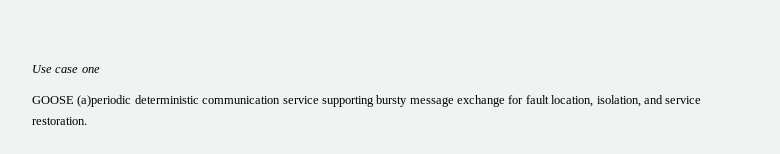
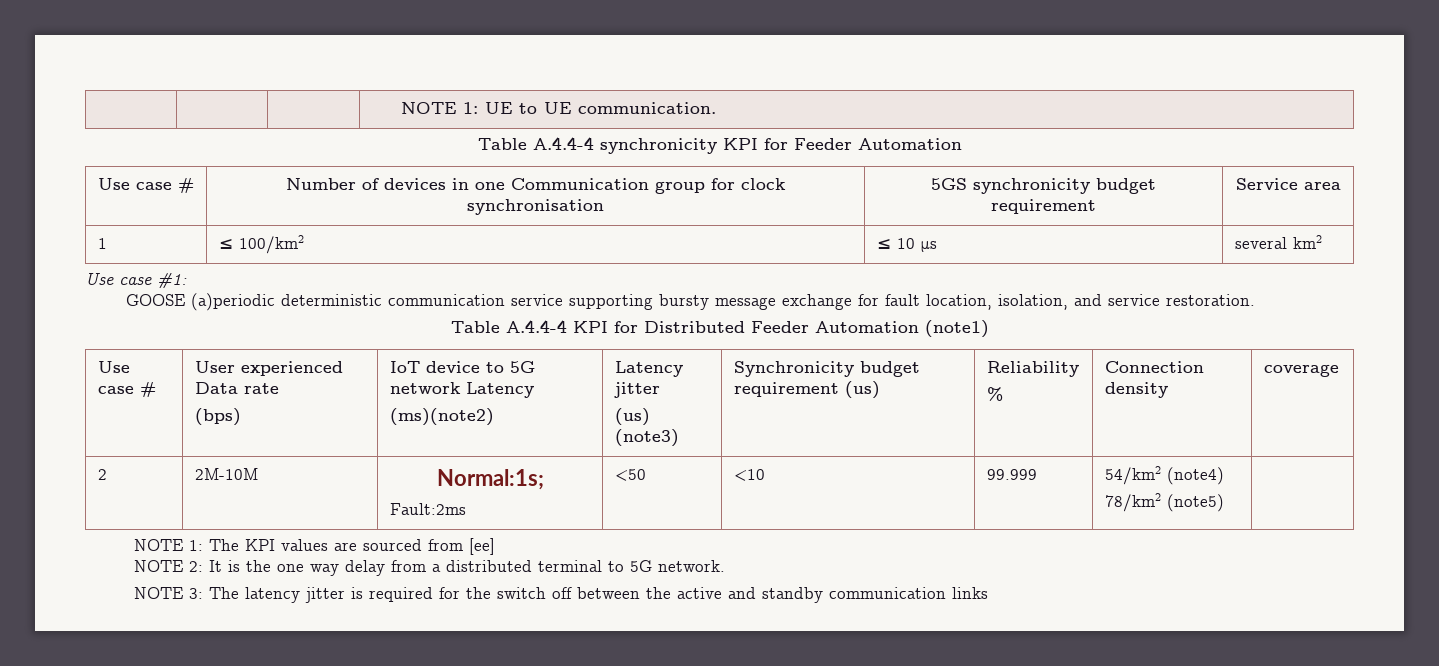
- Use case one
+ | | | NOTE 1: UE to UE communication.
+ Table A.4.4-4 synchronicity KPI for Feeder Automation
+ Use case # | Number of devices in one Communication group for clock synchronisation | 5GS synchronicity budget requirement | Service area
+ 1 | ≤ 100/km2 | ≤ 10 μs | several km2
+ Use case #1:
+ Table A.4.4-4 KPI for Distributed Feeder Automation (note1)
+ Use case # | User experienced Data rate
+ (bps) | IoT device to 5G network Latency
+ (ms)(note2) | Latency jitter
+ (us) (note3) | Synchronicity budget requirement (us) | Reliability
+ % | Connection density | coverage
+ 2 | 2M-10M | Normal:1s;
+ Fault:2ms | <50 | <10 | 99.999 | 54/km2 (note4)
+ 78/km2 (note5) |
+ NOTE 1: The KPI values are sourced from [ee]
+ NOTE 2: It is the one way delay from a distributed terminal to 5G network.
+ NOTE 3: The latency jitter is required for the switch off between the active and standby communication links

